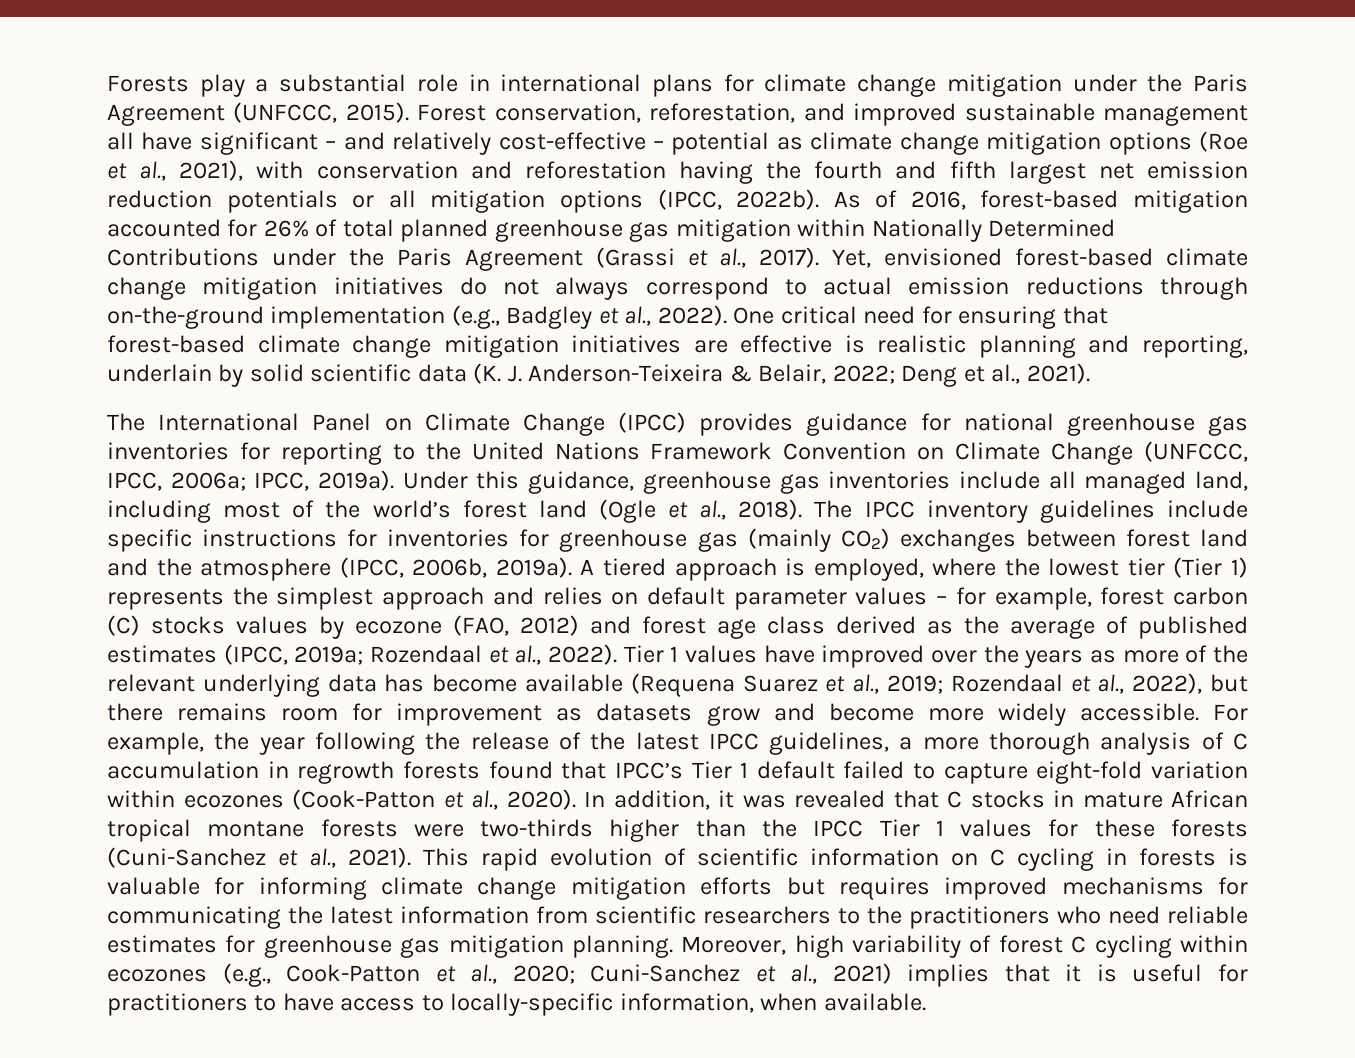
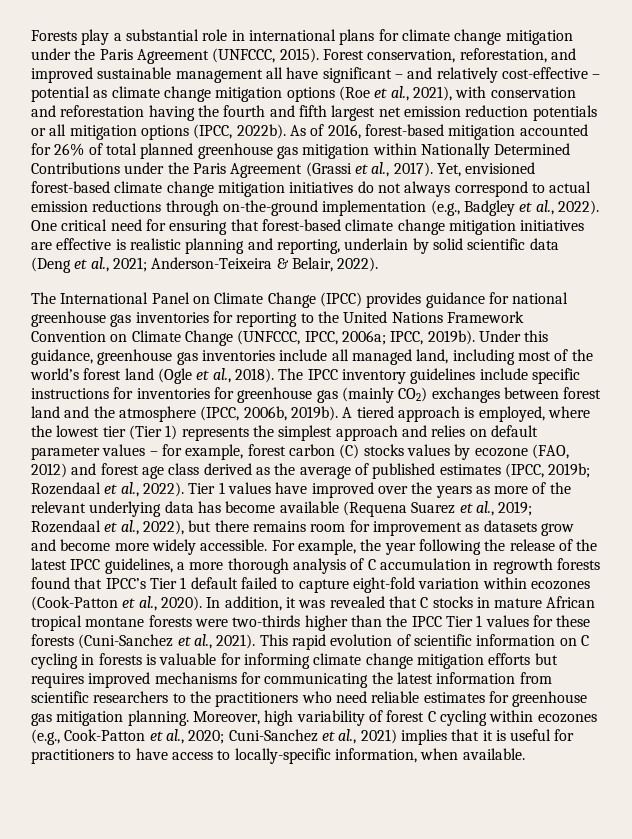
- One critical need for ensuring that forest-based climate change mitigation initiatives are effective is realistic planning and reporting, underlain by solid scientific data (K. J. Anderson-Teixeira & Belair, 2022; Deng et al., 2021).
+ One critical need for ensuring that forest-based climate change mitigation initiatives are effective is realistic planning and reporting, underlain by solid scientific data (Deng et al., 2021; Anderson-Teixeira & Belair, 2022).
- The International Panel on Climate Change (IPCC) provides guidance for national greenhouse gas inventories for reporting to the United Nations Framework Convention on Climate Change (UNFCCC, IPCC, 2006a; IPCC, 2019a).
+ The International Panel on Climate Change (IPCC) provides guidance for national greenhouse gas inventories for reporting to the United Nations Framework Convention on Climate Change (UNFCCC, IPCC, 2006a; IPCC, 2019b).
- The IPCC inventory guidelines include specific instructions for inventories for greenhouse gas (mainly CO2) exchanges between forest land and the atmosphere (IPCC, 2006b, 2019a).
+ The IPCC inventory guidelines include specific instructions for inventories for greenhouse gas (mainly CO2) exchanges between forest land and the atmosphere (IPCC, 2006b, 2019b).
- A tiered approach is employed, where the lowest tier (Tier 1) represents the simplest approach and relies on default parameter values – for example, forest carbon (C) stocks values by ecozone (FAO, 2012) and forest age class derived as the average of published estimates (IPCC, 2019a; Rozendaal et al., 2022).
+ A tiered approach is employed, where the lowest tier (Tier 1) represents the simplest approach and relies on default parameter values – for example, forest carbon (C) stocks values by ecozone (FAO, 2012) and forest age class derived as the average of published estimates (IPCC, 2019b; Rozendaal et al., 2022).

